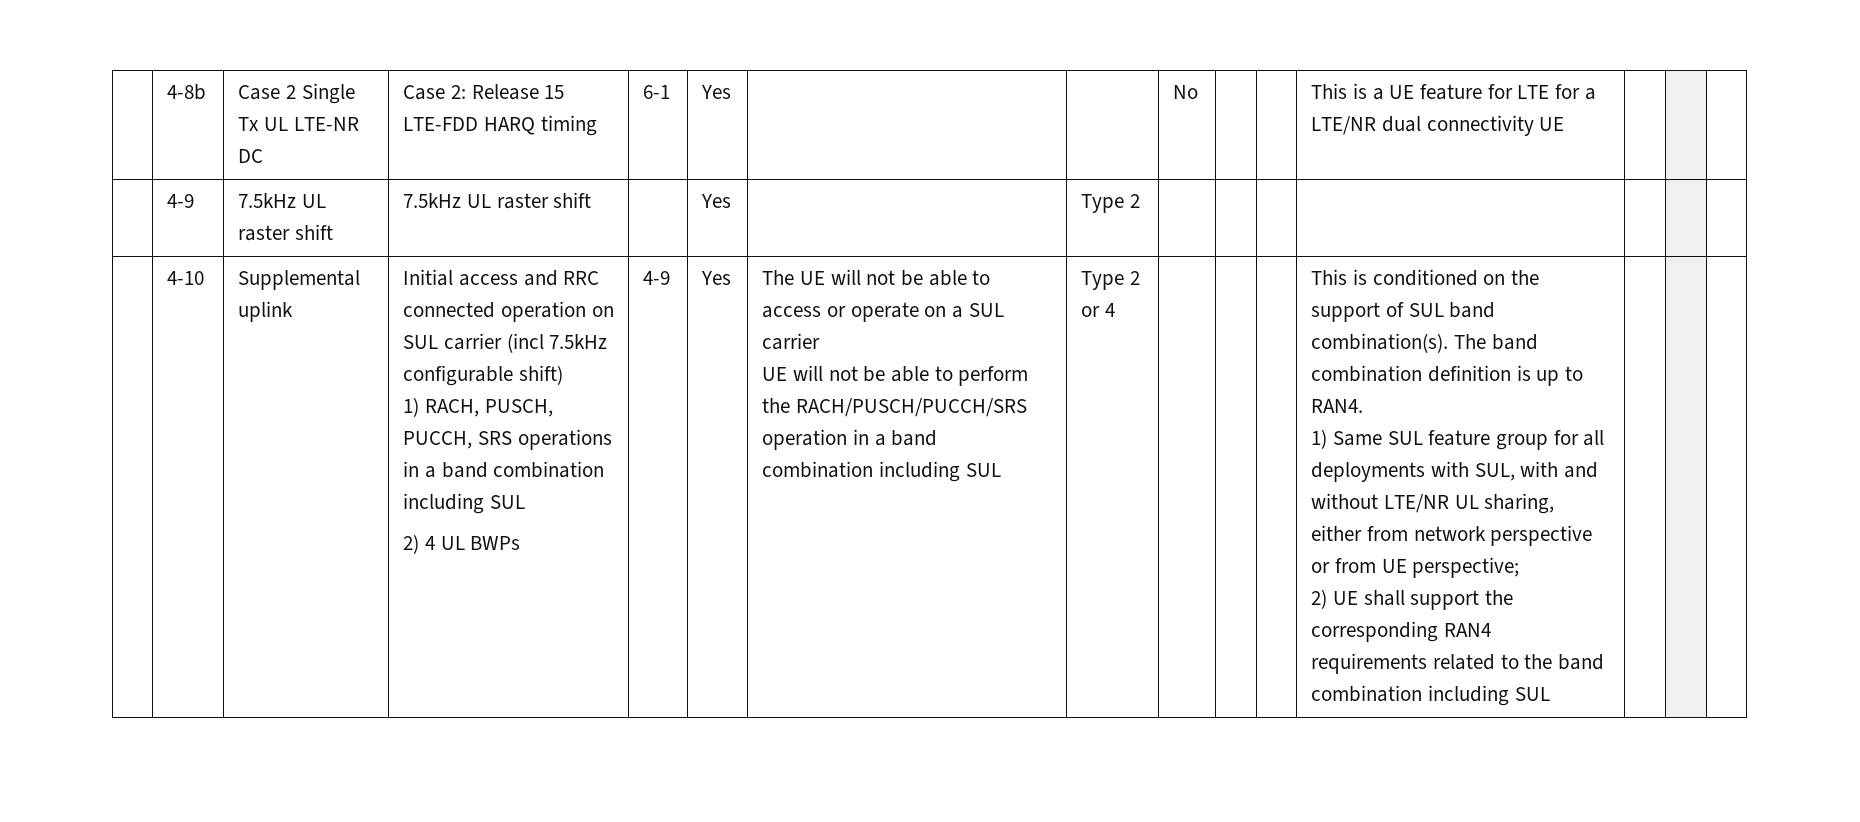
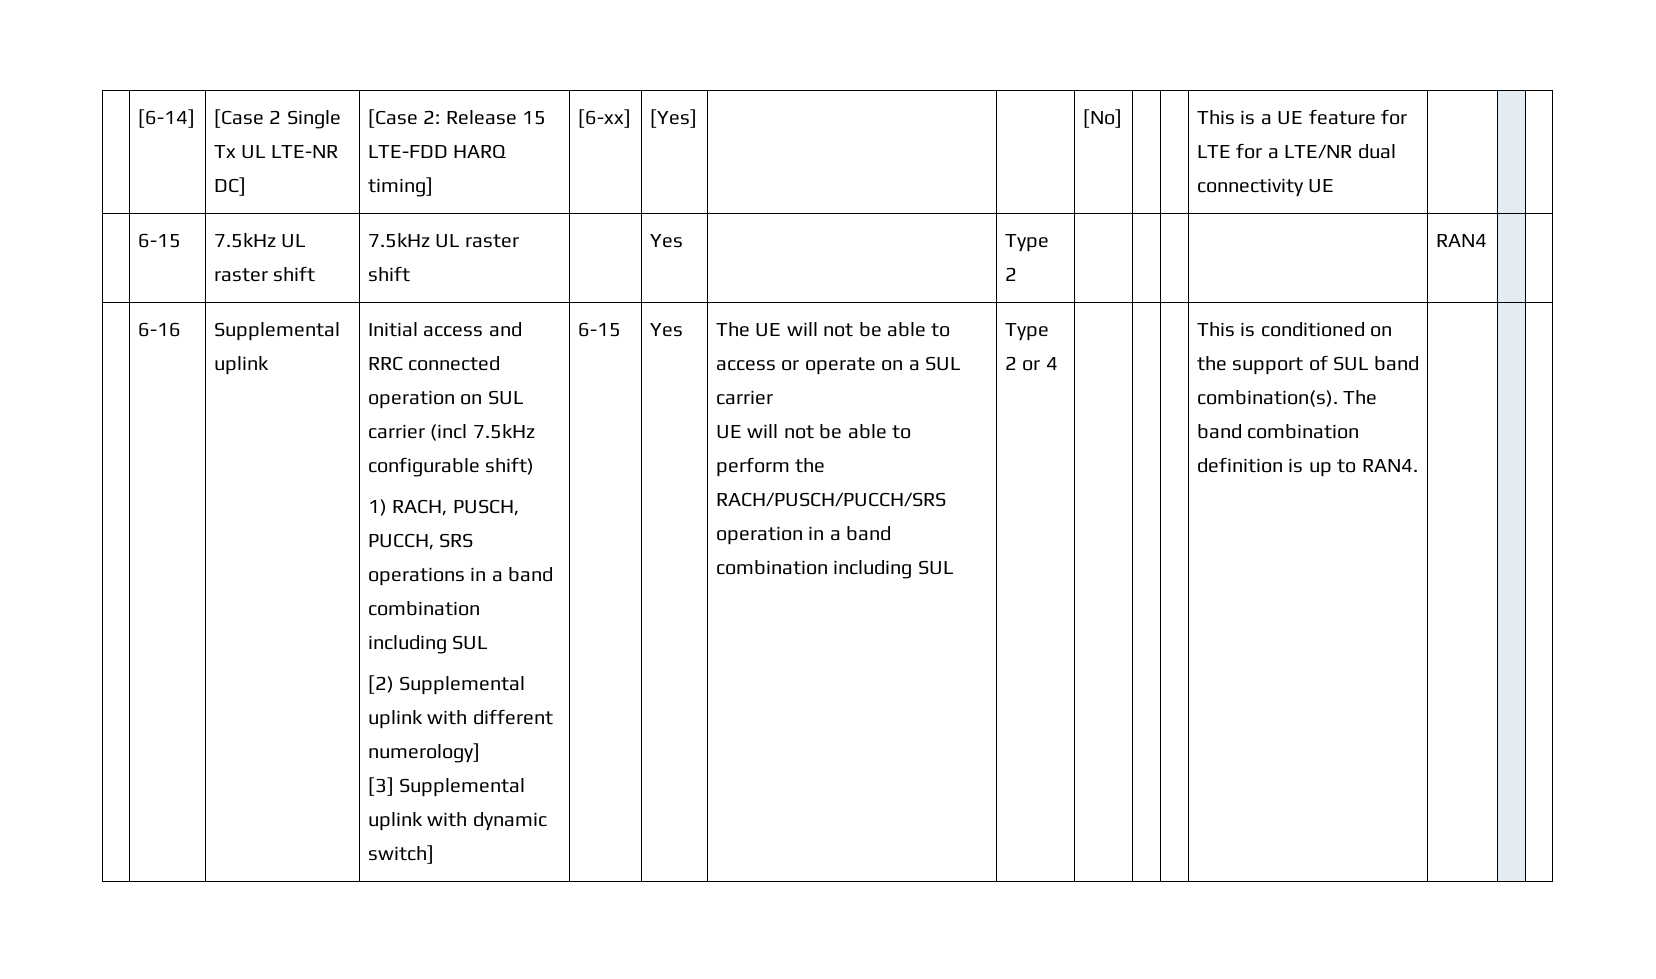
- | 4-8b | Case 2 Single Tx UL LTE-NR DC | Case 2: Release 15 LTE-FDD HARQ timing | 6-1 | Yes | | | No | | | This is a UE feature for LTE for a LTE/NR dual connectivity UE | | |
+ | [6-14] | [Case 2 Single Tx UL LTE-NR DC] | [Case 2: Release 15 LTE-FDD HARQ timing] | [6-xx] | [Yes] | | | [No] | | | This is a UE feature for LTE for a LTE/NR dual connectivity UE | | |
- | 4-9 | 7.5kHz UL raster shift | 7.5kHz UL raster shift | | Yes | | Type 2 | | | | | | |
- | 4-10
+ | 6-15 | 7.5kHz UL raster shift | 7.5kHz UL raster shift | | Yes | | Type 2 | | | | | RAN4 | |
+ | 6-16
- 2) 4 UL BWPs | 4-9
+ [2) Supplemental uplink with different numerology]
+ [3] Supplemental uplink with dynamic switch] | 6-15
- 1) Same SUL feature group for all deployments with SUL, with and without LTE/NR UL sharing, either from network perspective or from UE perspective;
- 2) UE shall support the corresponding RAN4 requirements related to the band combination including SUL

